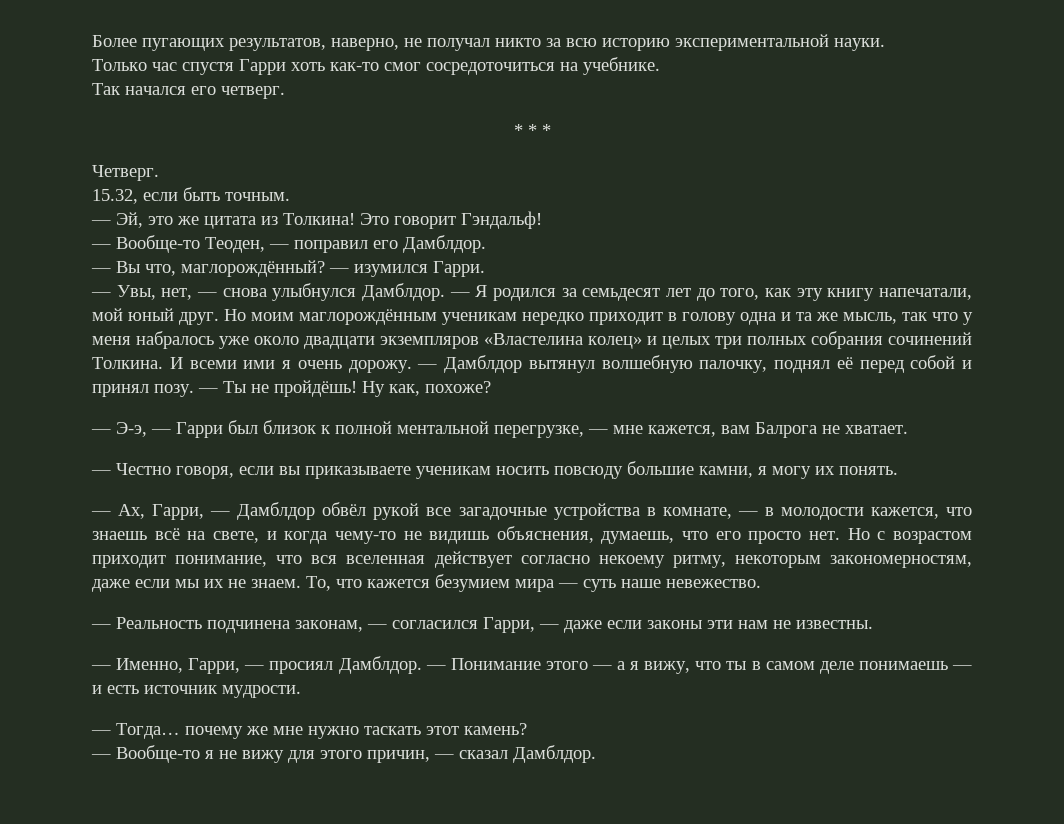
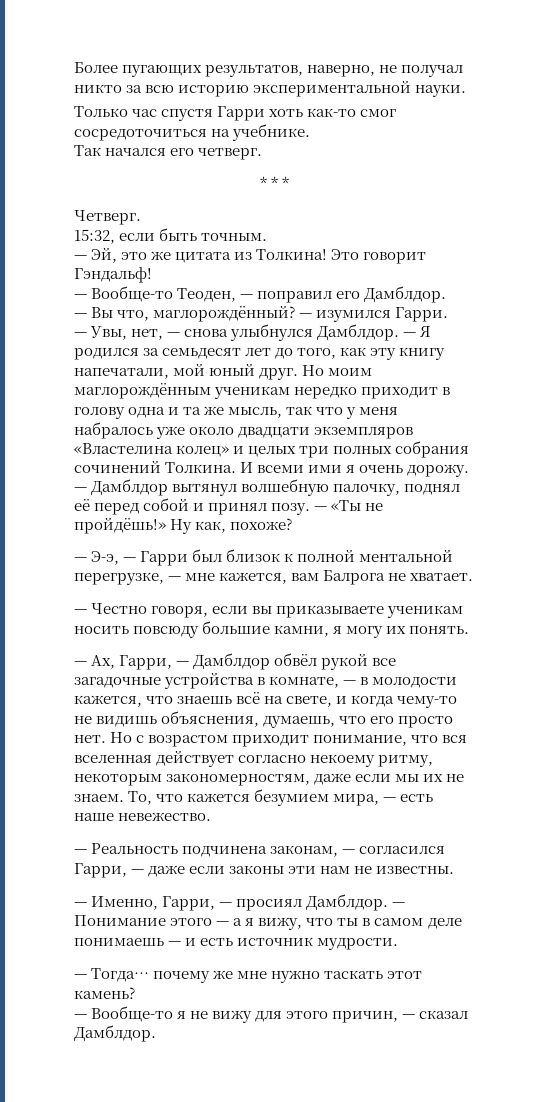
- 15.32, если быть точным.
+ 15:32, если быть точным.
- — Ты не пройдёшь!
+ — «Ты не пройдёшь!»
- То, что кажется безумием мира — суть наше невежество.
+ То, что кажется безумием мира, — есть наше невежество.

